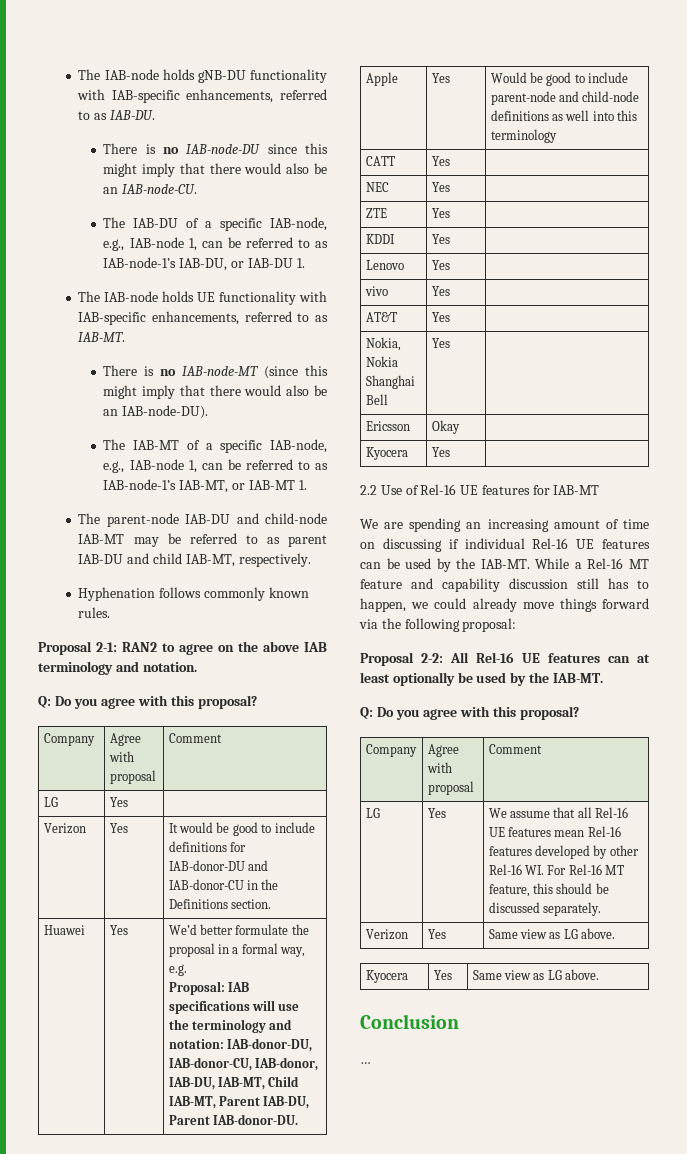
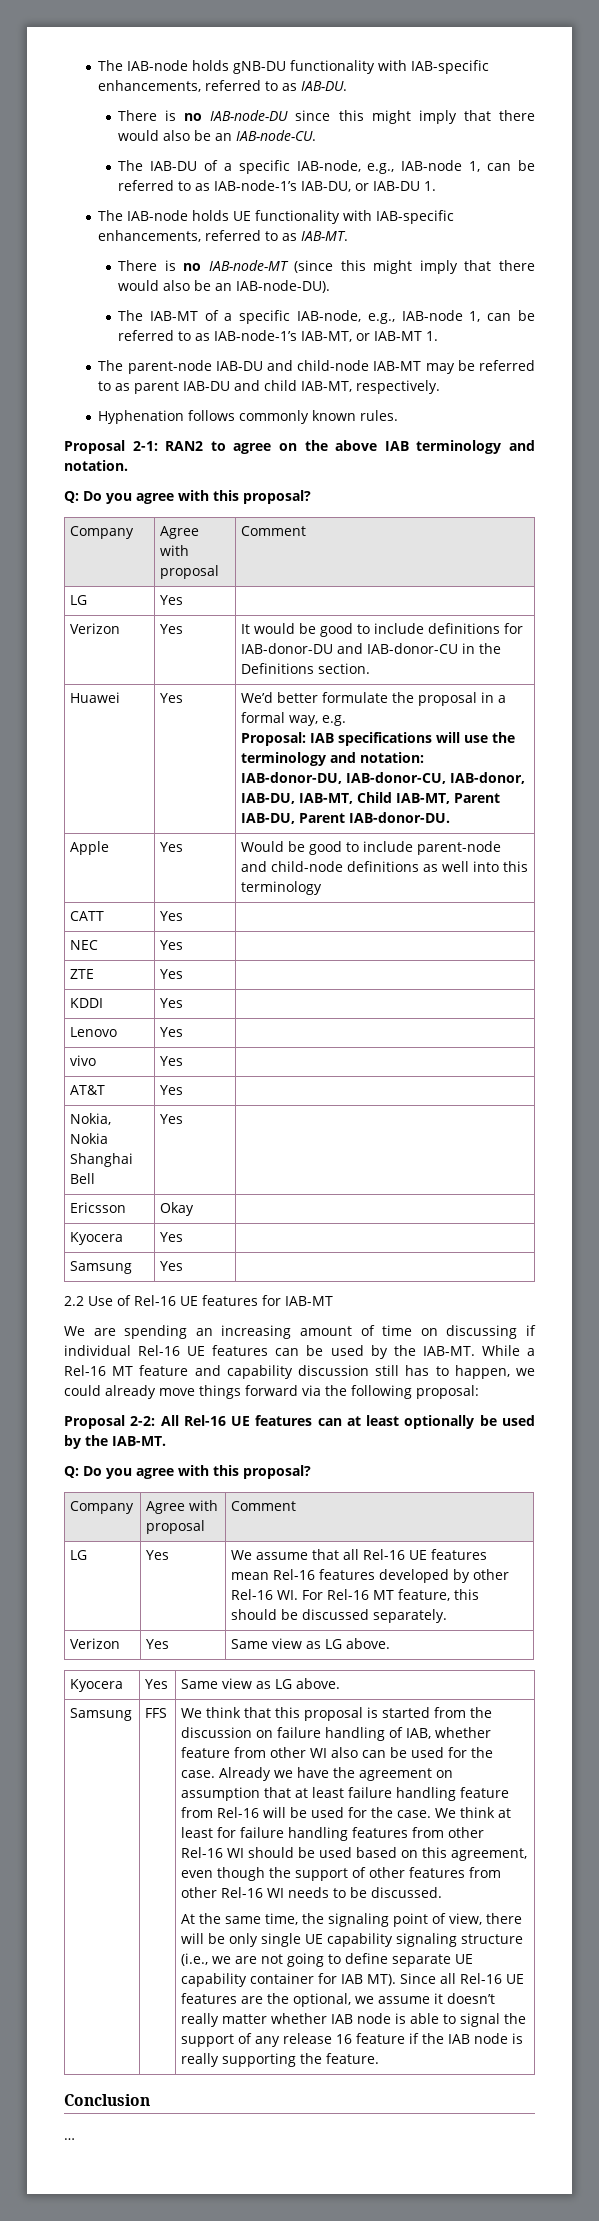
+ Samsung | Yes |
+ Samsung | FFS | We think that this proposal is started from the discussion on failure handling of IAB, whether feature from other WI also can be used for the case. Already we have the agreement on assumption that at least failure handling feature from Rel-16 will be used for the case. We think at least for failure handling features from other Rel-16 WI should be used based on this agreement, even though the support of other features from other Rel-16 WI needs to be discussed.
+ At the same time, the signaling point of view, there will be only single UE capability signaling structure (i.e., we are not going to define separate UE capability container for IAB MT). Since all Rel-16 UE features are the optional, we assume it doesn’t really matter whether IAB node is able to signal the support of any release 16 feature if the IAB node is really supporting the feature.

